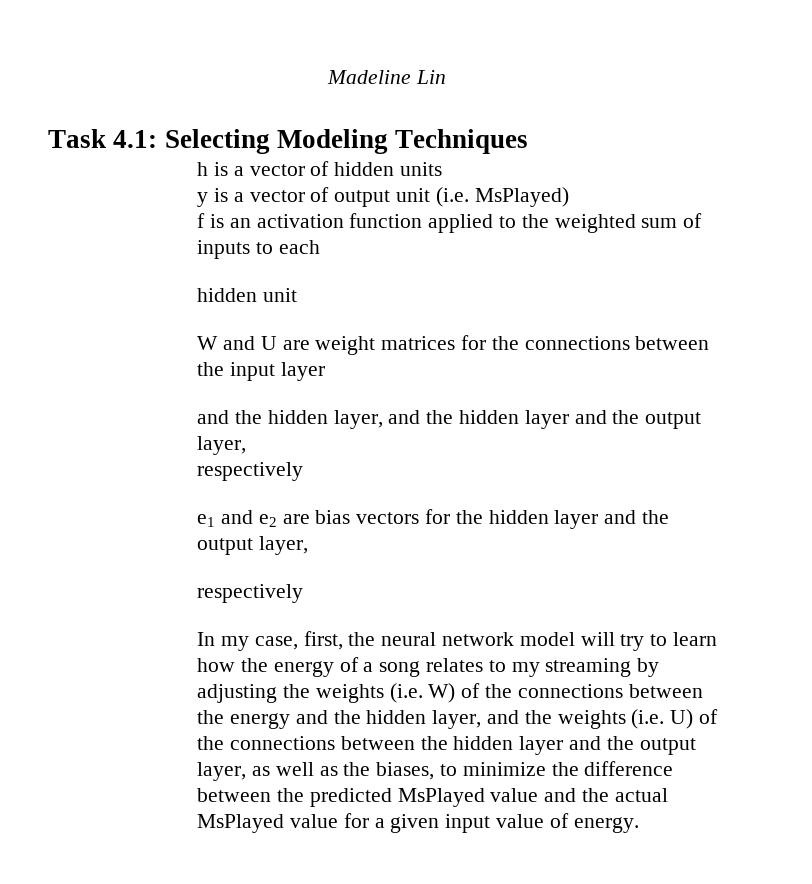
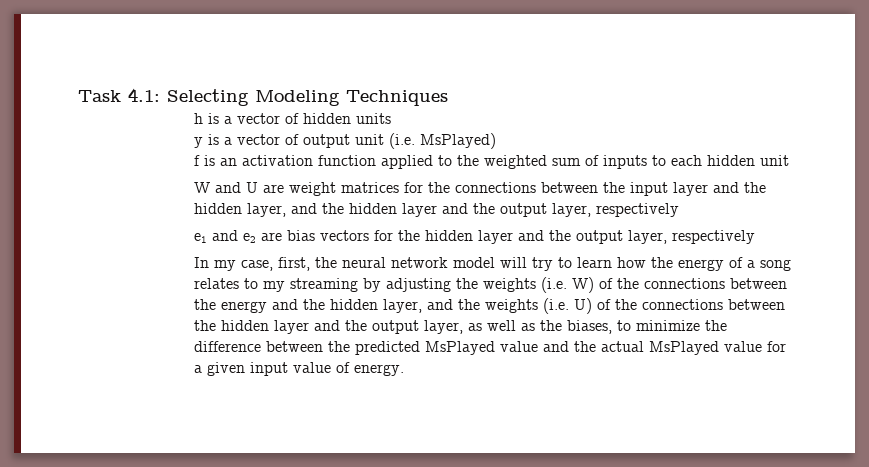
- Madeline Lin
- f is an activation function applied to the weighted sum of inputs to each
- hidden unit
+ f is an activation function applied to the weighted sum of inputs to each hidden unit
- W and U are weight matrices for the connections between the input layer
- and the hidden layer, and the hidden layer and the output layer,
- respectively
+ W and U are weight matrices for the connections between the input layer and the hidden layer, and the hidden layer and the output layer, respectively
- e1 and e2 are bias vectors for the hidden layer and the output layer,
- respectively
+ e1 and e2 are bias vectors for the hidden layer and the output layer, respectively

